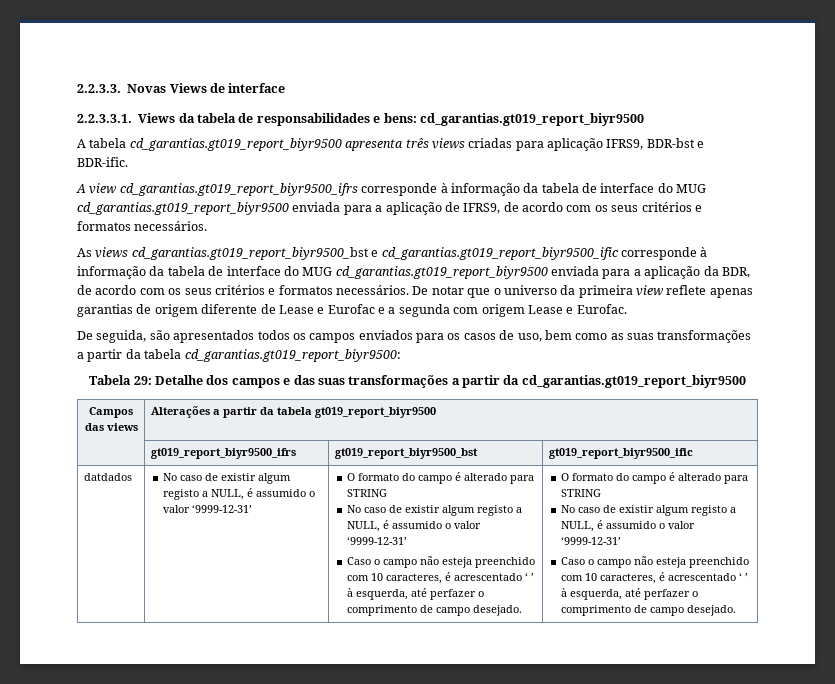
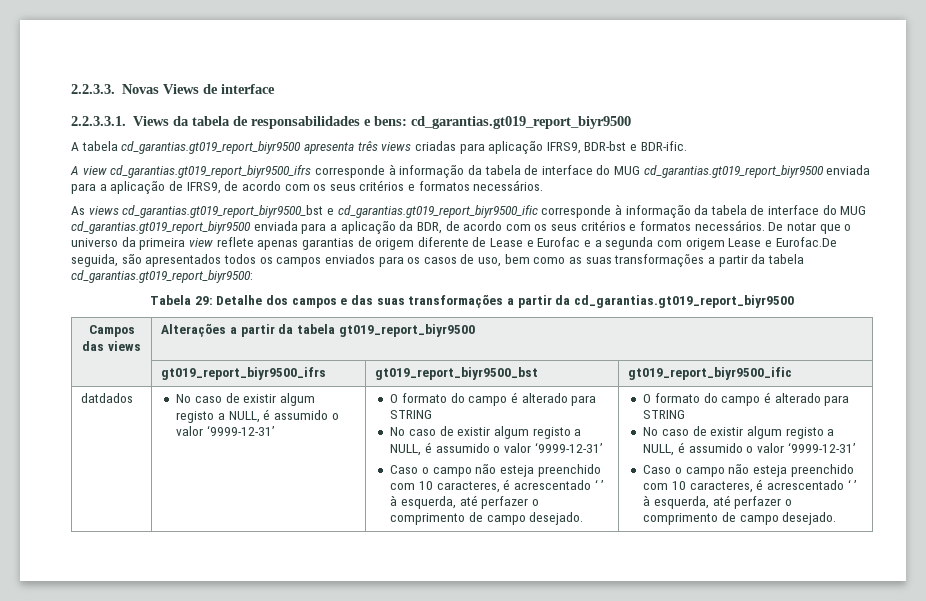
- De notar que o universo da primeira view reflete apenas garantias de origem diferente de Lease e Eurofac e a segunda com origem Lease e Eurofac.
- De seguida, são apresentados todos os campos enviados para os casos de uso, bem como as suas transformações a partir da tabela cd_garantias.gt019_report_biyr9500:
+ De notar que o universo da primeira view reflete apenas garantias de origem diferente de Lease e Eurofac e a segunda com origem Lease e Eurofac.De seguida, são apresentados todos os campos enviados para os casos de uso, bem como as suas transformações a partir da tabela cd_garantias.gt019_report_biyr9500:

